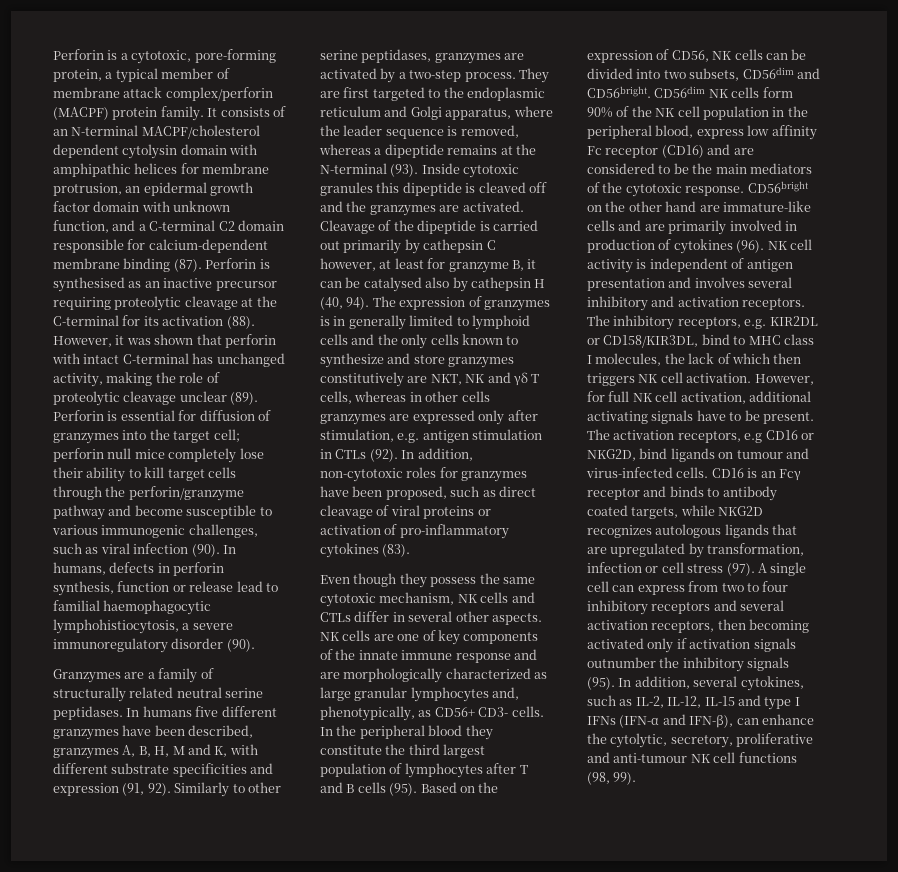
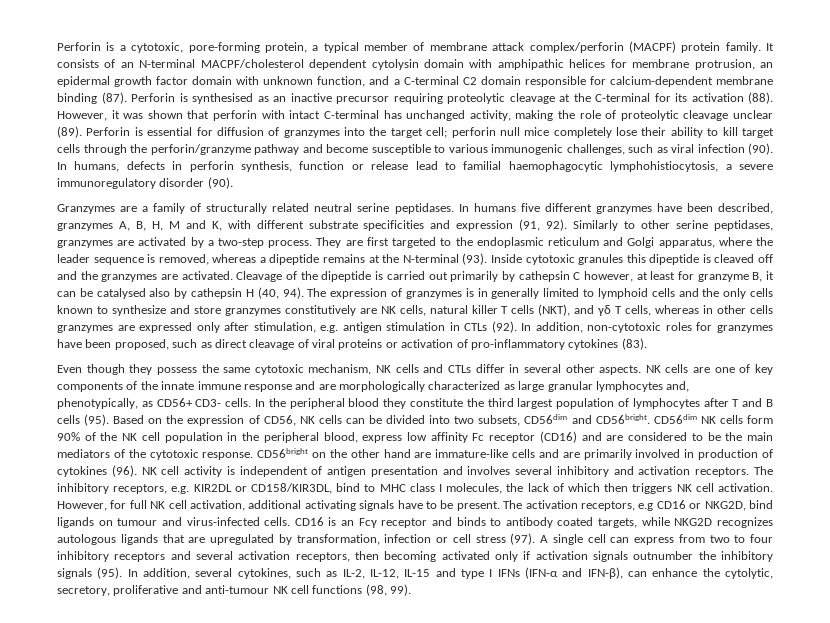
- The expression of granzymes is in generally limited to lymphoid cells and the only cells known to synthesize and store granzymes constitutively are NKT, NK and γδ T cells, whereas in other cells granzymes are expressed only after stimulation, e.g. antigen stimulation in CTLs (92).
+ The expression of granzymes is in generally limited to lymphoid cells and the only cells known to synthesize and store granzymes constitutively are NK cells, natural killer T cells (NKT), and γδ T cells, whereas in other cells granzymes are expressed only after stimulation, e.g. antigen stimulation in CTLs (92).

